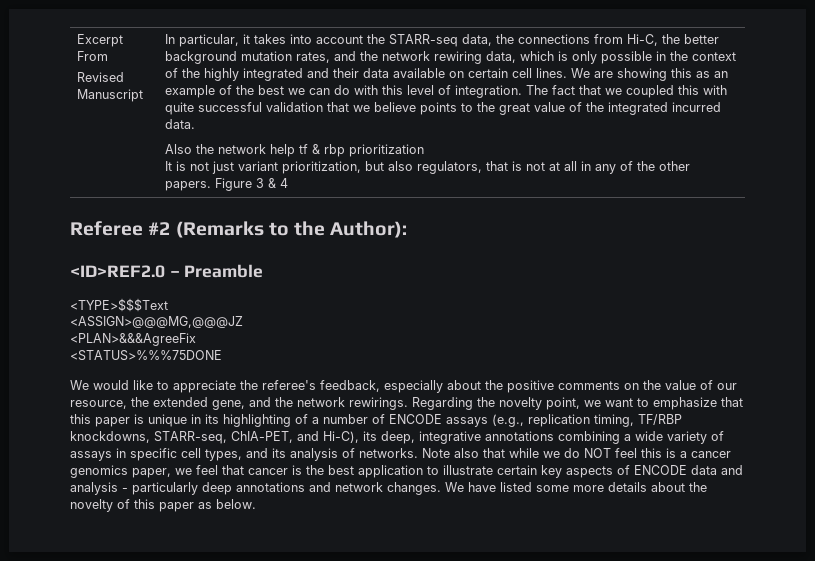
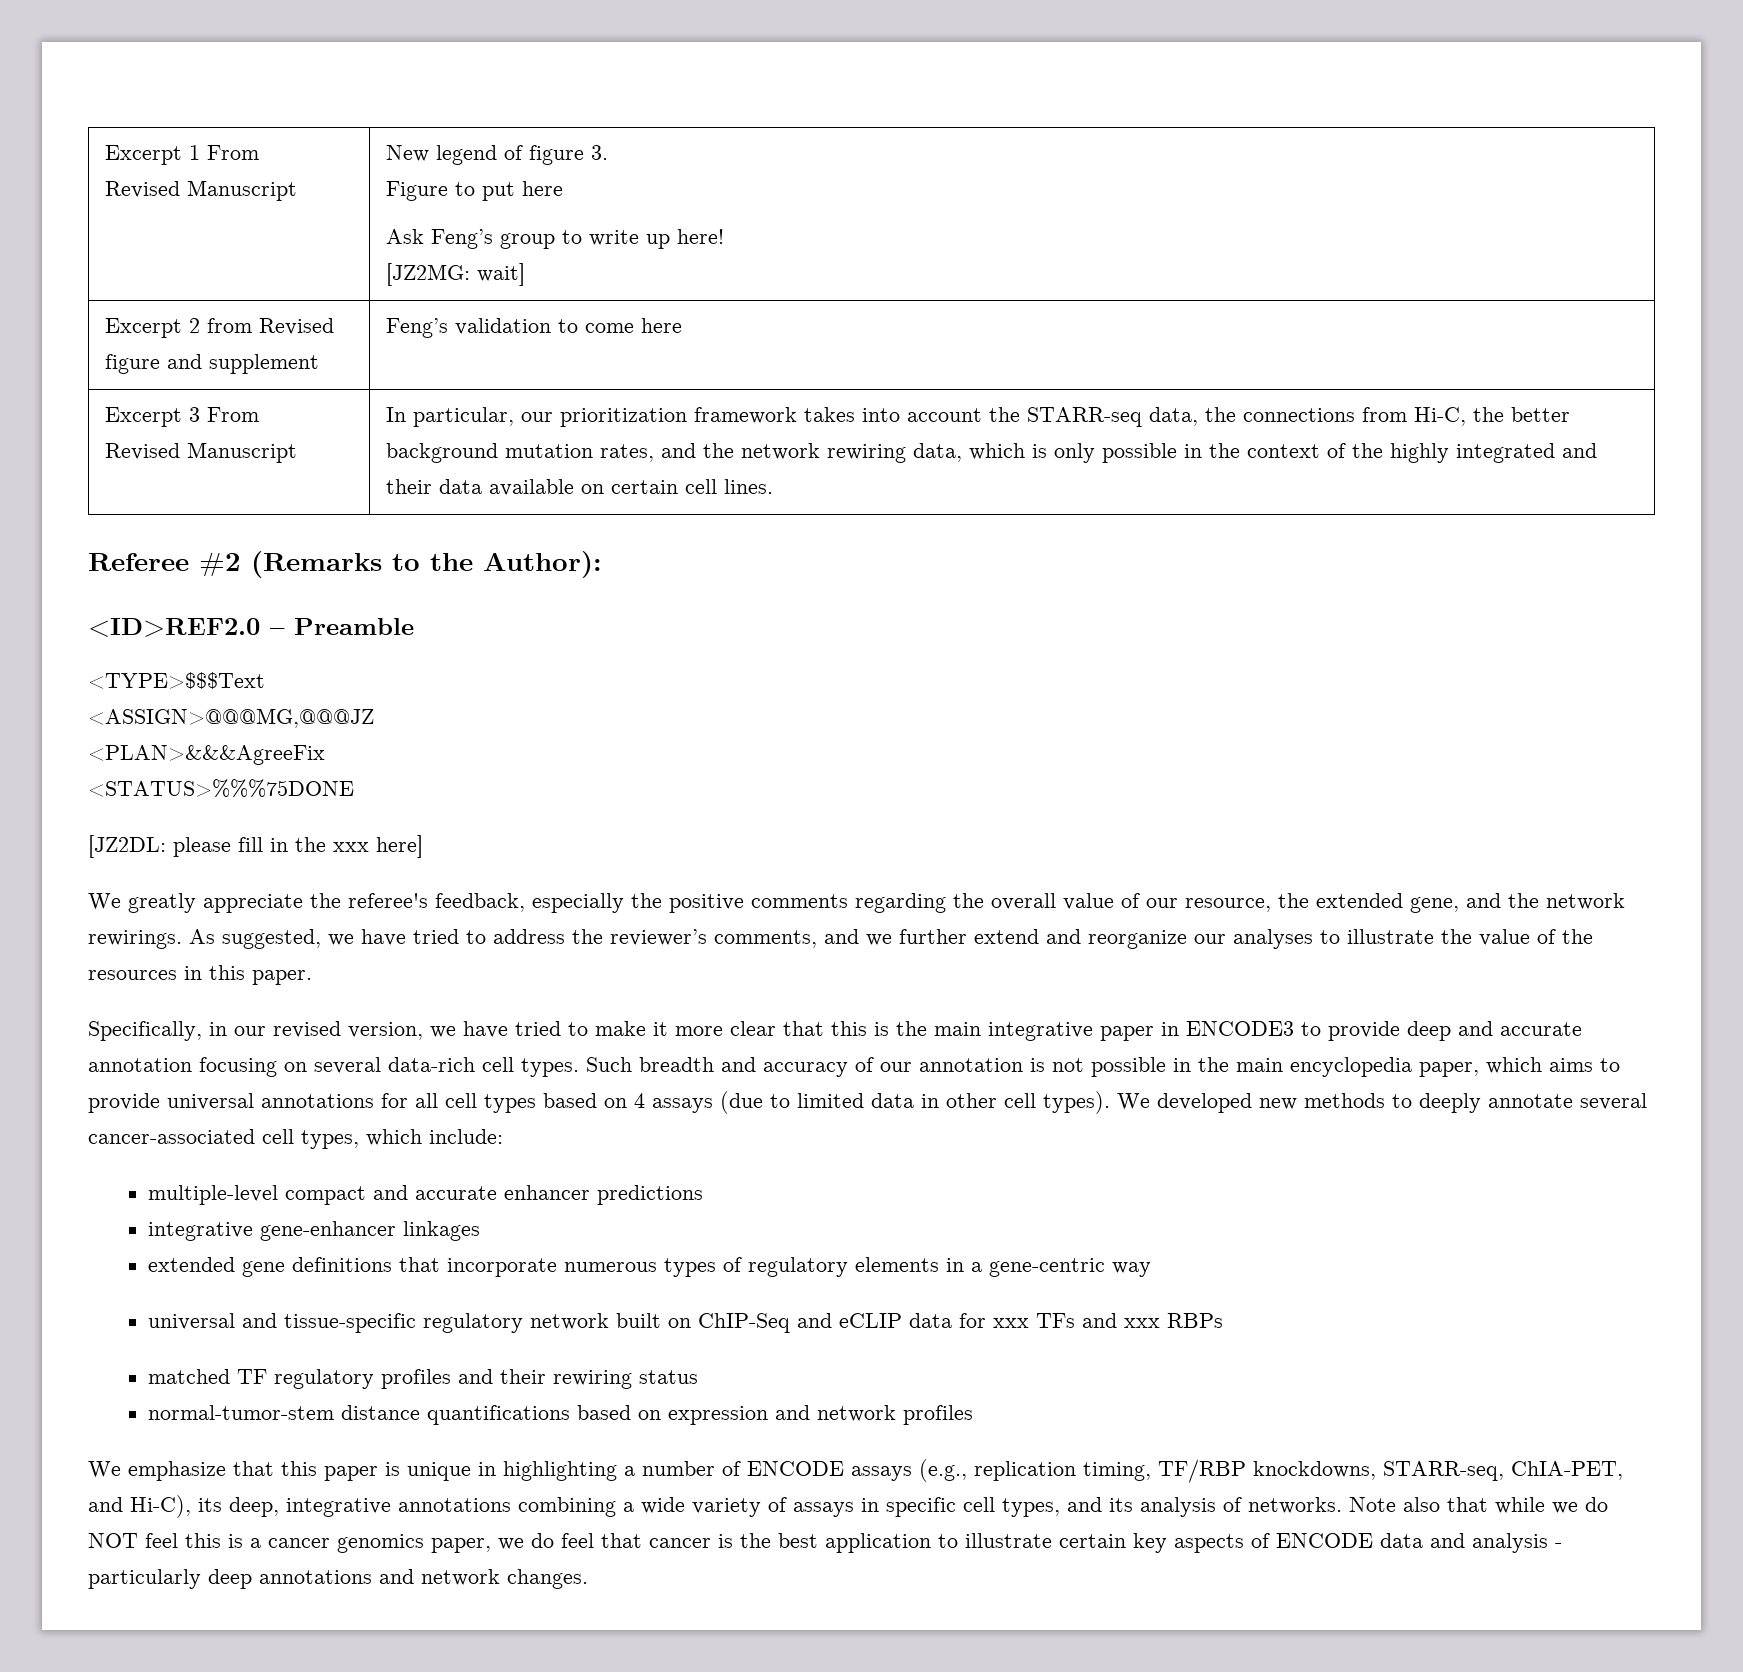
- Excerpt From
+ Excerpt 1 From
+ Revised Manuscript | New legend of figure 3.
+ Figure to put here
+ Ask Feng’s group to write up here!
+ [JZ2MG: wait]
+ Excerpt 2 from Revised figure and supplement | Feng’s validation to come here
+ Excerpt 3 From
- In particular, it takes into account the STARR-seq data, the connections from Hi-C, the better background mutation rates, and the network rewiring data, which is only possible in the context of the highly integrated and their data available on certain cell lines. We are showing this as an example of the best we can do with this level of integration. The fact that we coupled this with quite successful validation that we believe points to the great value of the integrated incurred data.
- Also the network help tf & rbp prioritization
- It is not just variant prioritization, but also regulators, that is not at all in any of the other papers. Figure 3 & 4
+ In particular, our prioritization framework takes into account the STARR-seq data, the connections from Hi-C, the better background mutation rates, and the network rewiring data, which is only possible in the context of the highly integrated and their data available on certain cell lines.
- We would like to appreciate the referee's feedback, especially about the positive comments on the value of our resource, the extended gene, and the network rewirings.
+ [JZ2DL: please fill in the xxx here]
+ We greatly appreciate the referee's feedback, especially the positive comments regarding the overall value of our resource, the extended gene, and the network rewirings.
- Regarding the novelty point, we want to emphasize that this paper is unique in its highlighting of a number of ENCODE assays (e.g., replication timing, TF/RBP knockdowns, STARR-seq, ChIA-PET, and Hi-C), its deep, integrative annotations combining a wide variety of assays in specific cell types, and its analysis of networks.
+ As suggested, we have tried to address the reviewer’s comments, and we further extend and reorganize our analyses to illustrate the value of the resources in this paper.
+ Specifically, in our revised version, we have tried to make it more clear that this is the main integrative paper in ENCODE3 to provide deep and accurate annotation focusing on several data-rich cell types. Such breadth and accuracy of our annotation is not possible in the main encyclopedia paper, which aims to provide universal annotations for all cell types based on 4 assays (due to limited data in other cell types). We developed new methods to deeply annotate several cancer-associated cell types, which include:
+ multiple-level compact and accurate enhancer predictions
+ integrative gene-enhancer linkages
+ extended gene definitions that incorporate numerous types of regulatory elements in a gene-centric way
+ universal and tissue-specific regulatory network built on ChIP-Seq and eCLIP data for xxx TFs and xxx RBPs
+ matched TF regulatory profiles and their rewiring status
+ normal-tumor-stem distance quantifications based on expression and network profiles
+ We emphasize that this paper is unique in highlighting a number of ENCODE assays (e.g., replication timing, TF/RBP knockdowns, STARR-seq, ChIA-PET, and Hi-C), its deep, integrative annotations combining a wide variety of assays in specific cell types, and its analysis of networks.
- Note also that while we do NOT feel this is a cancer genomics paper, we feel that cancer is the best application to illustrate certain key aspects of ENCODE data and analysis - particularly deep annotations and network changes. We have listed some more details about the novelty of this paper as below.
+ Note also that while we do NOT feel this is a cancer genomics paper, we do feel that cancer is the best application to illustrate certain key aspects of ENCODE data and analysis - particularly deep annotations and network changes.

